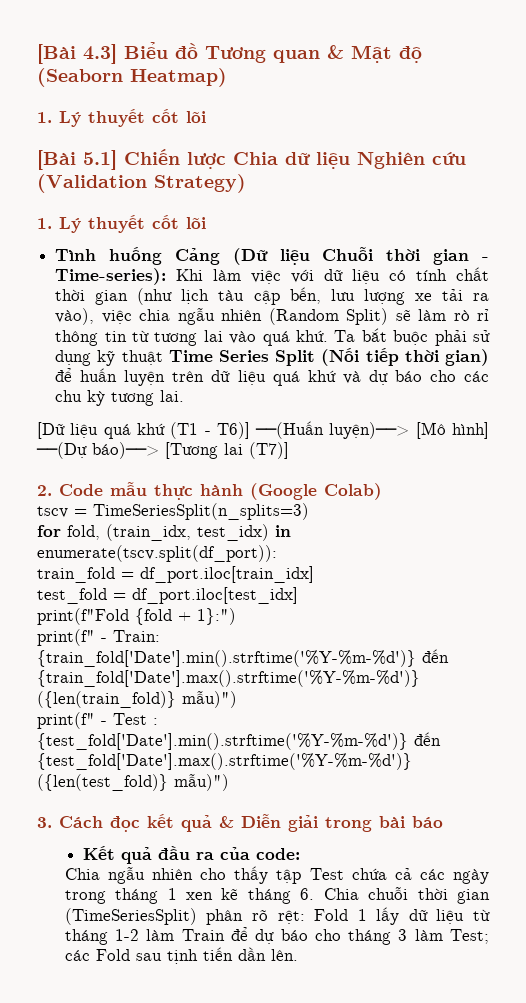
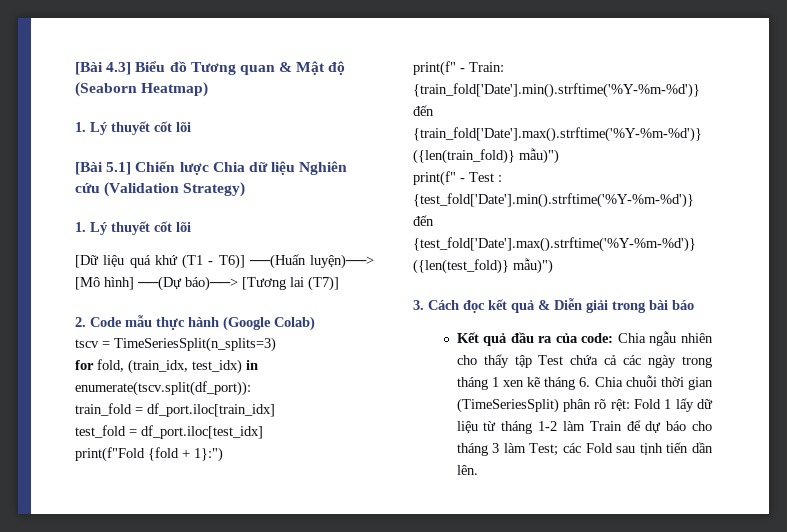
- Tình huống Cảng (Dữ liệu Chuỗi thời gian - Time-series): Khi làm việc với dữ liệu có tính chất thời gian (như lịch tàu cập bến, lưu lượng xe tải ra vào), việc chia ngẫu nhiên (Random Split) sẽ làm rò rỉ thông tin từ tương lai vào quá khứ. Ta bắt buộc phải sử dụng kỹ thuật Time Series Split (Nối tiếp thời gian) để huấn luyện trên dữ liệu quá khứ và dự báo cho các chu kỳ tương lai.
- Kết quả đầu ra của code:
- Chia ngẫu nhiên cho thấy tập Test chứa cả các ngày trong tháng 1 xen kẽ tháng 6. Chia chuỗi thời gian (TimeSeriesSplit) phân rõ rệt: Fold 1 lấy dữ liệu từ tháng 1-2 làm Train để dự báo cho tháng 3 làm Test; các Fold sau tịnh tiến dần lên.
+ Kết quả đầu ra của code: Chia ngẫu nhiên cho thấy tập Test chứa cả các ngày trong tháng 1 xen kẽ tháng 6. Chia chuỗi thời gian (TimeSeriesSplit) phân rõ rệt: Fold 1 lấy dữ liệu từ tháng 1-2 làm Train để dự báo cho tháng 3 làm Test; các Fold sau tịnh tiến dần lên.

